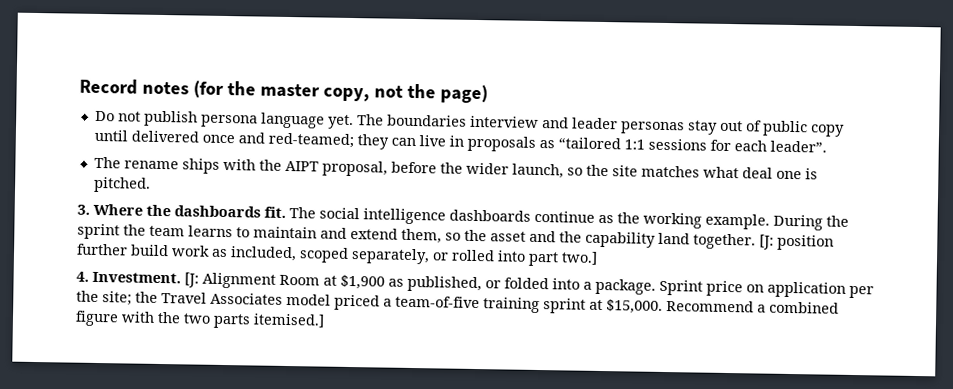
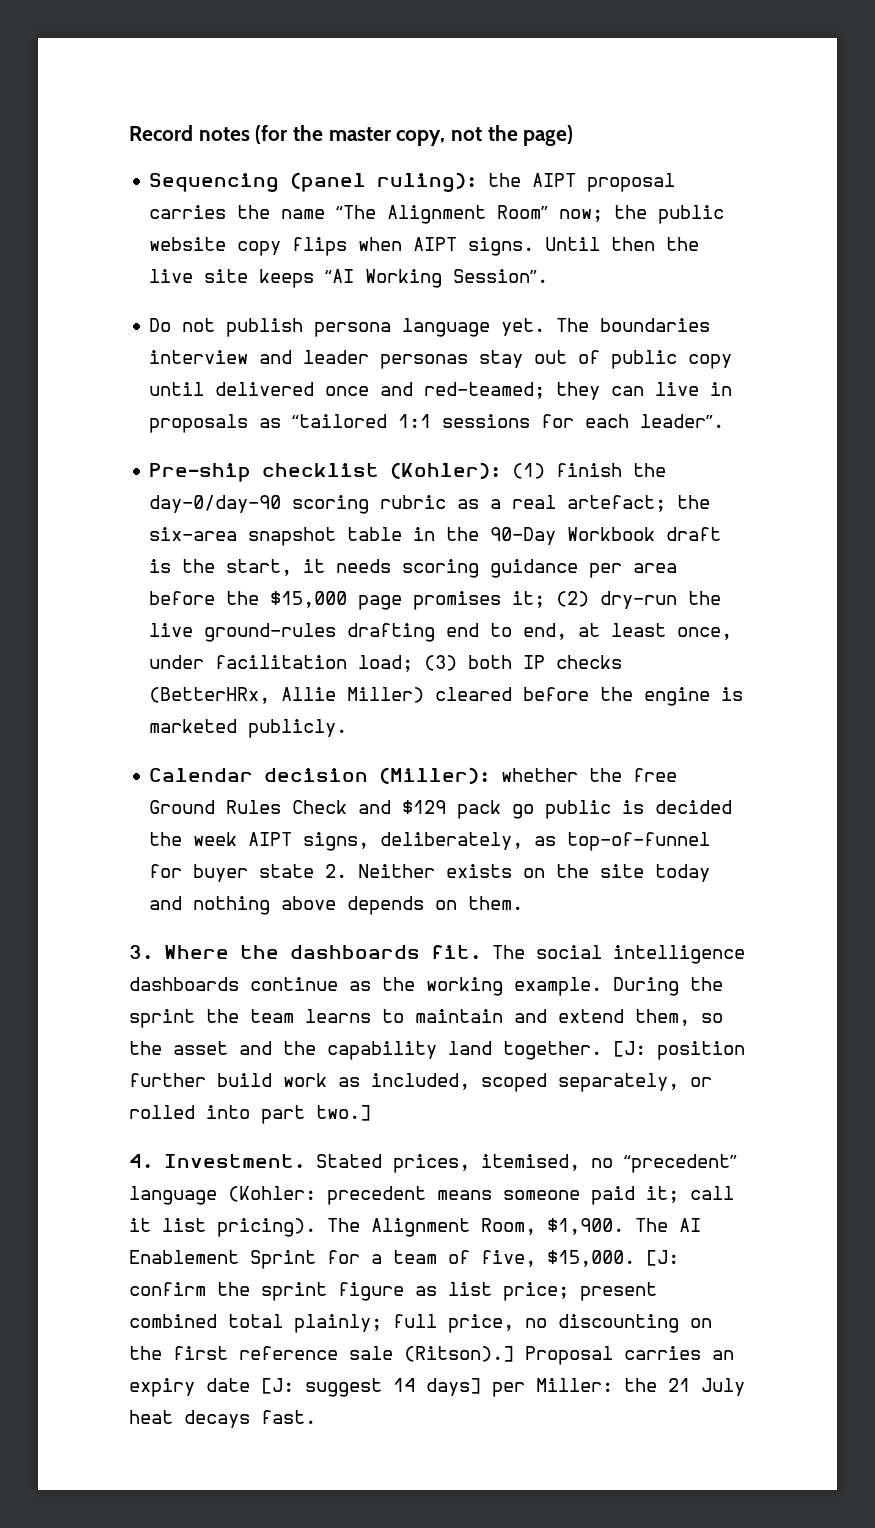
+ Sequencing (panel ruling): the AIPT proposal carries the name “The Alignment Room” now; the public website copy flips when AIPT signs. Until then the live site keeps “AI Working Session”.
- The rename ships with the AIPT proposal, before the wider launch, so the site matches what deal one is pitched.
+ Pre-ship checklist (Kohler): (1) finish the day-0/day-90 scoring rubric as a real artefact; the six-area snapshot table in the 90-Day Workbook draft is the start, it needs scoring guidance per area before the $15,000 page promises it; (2) dry-run the live ground-rules drafting end to end, at least once, under facilitation load; (3) both IP checks (BetterHRx, Allie Miller) cleared before the engine is marketed publicly.
+ Calendar decision (Miller): whether the free Ground Rules Check and $129 pack go public is decided the week AIPT signs, deliberately, as top-of-funnel for buyer state 2. Neither exists on the site today and nothing above depends on them.
- [J: Alignment Room at $1,900 as published, or folded into a package. Sprint price on application per the site; the Travel Associates model priced a team-of-five training sprint at $15,000. Recommend a combined figure with the two parts itemised.]
+ Stated prices, itemised, no “precedent” language (Kohler: precedent means someone paid it; call it list pricing). The Alignment Room, $1,900. The AI Enablement Sprint for a team of five, $15,000. [J: confirm the sprint figure as list price; present combined total plainly; full price, no discounting on the first reference sale (Ritson).] Proposal carries an expiry date [J: suggest 14 days] per Miller: the 21 July heat decays fast.

